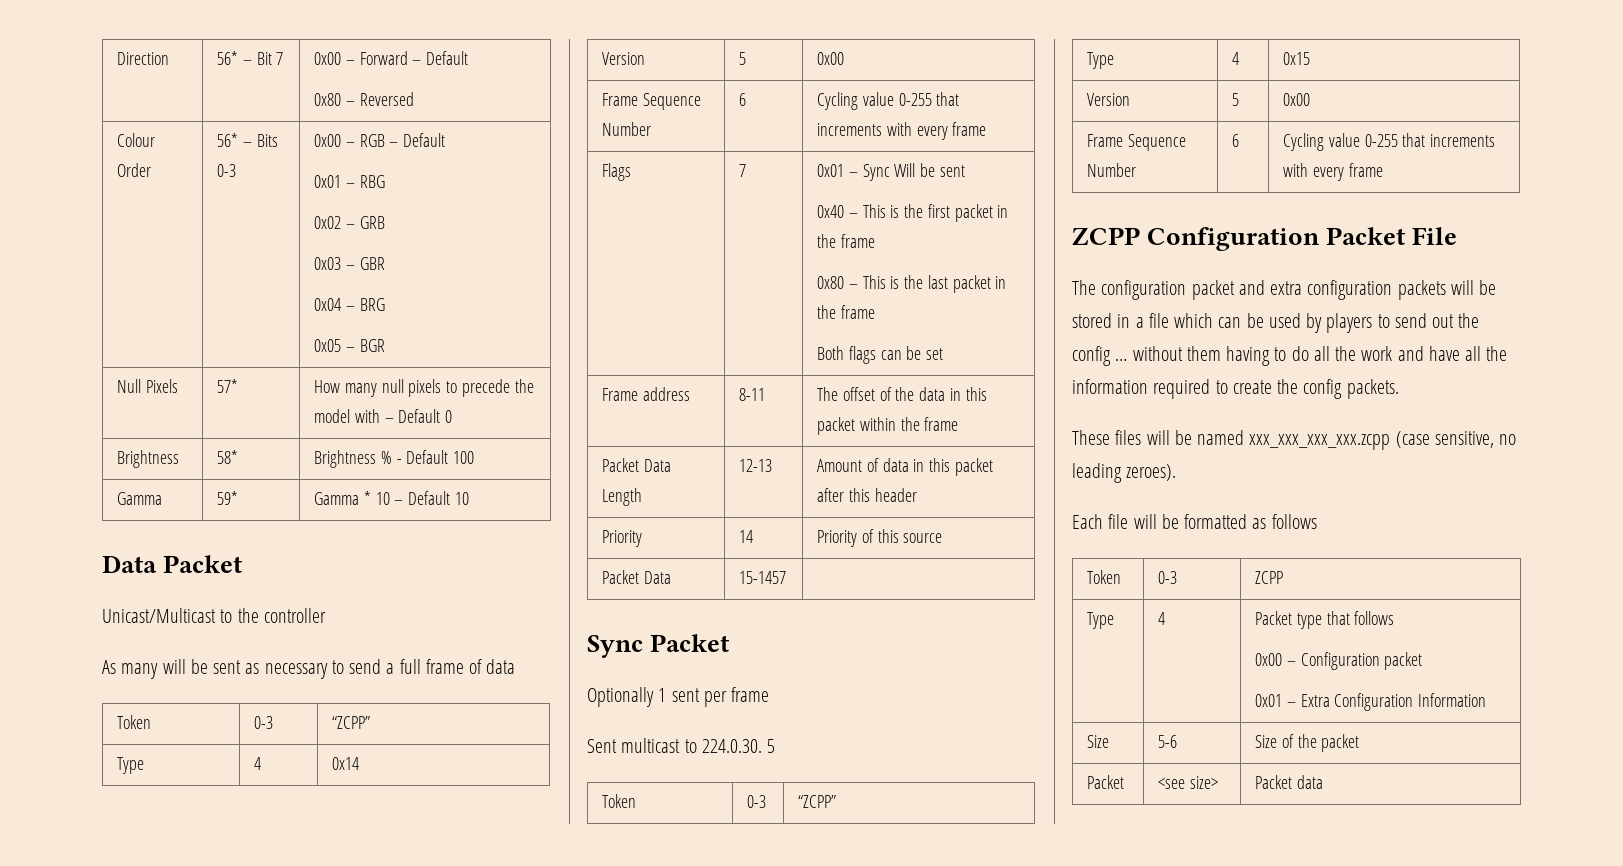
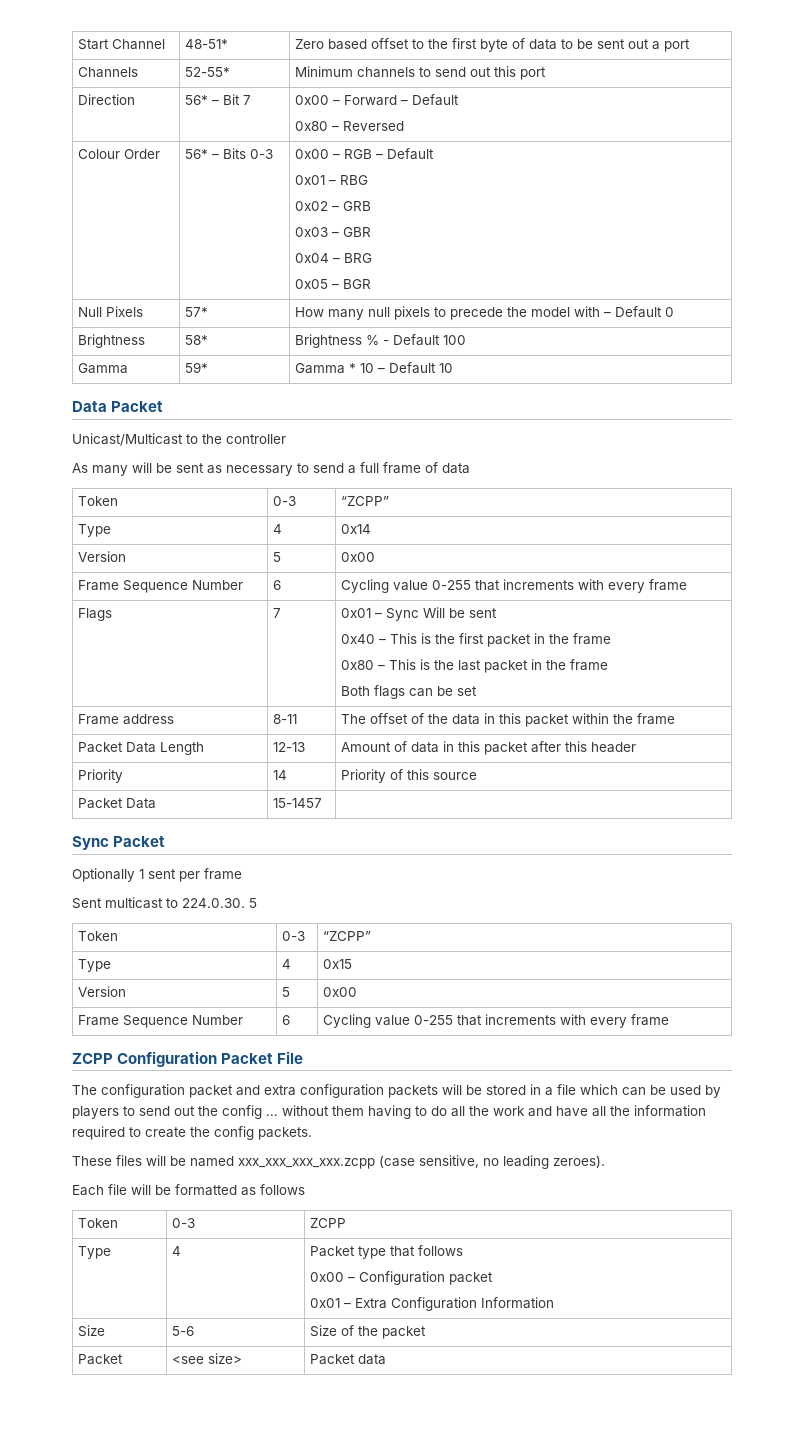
+ Start Channel | 48-51* | Zero based offset to the first byte of data to be sent out a port
+ Channels | 52-55* | Minimum channels to send out this port

